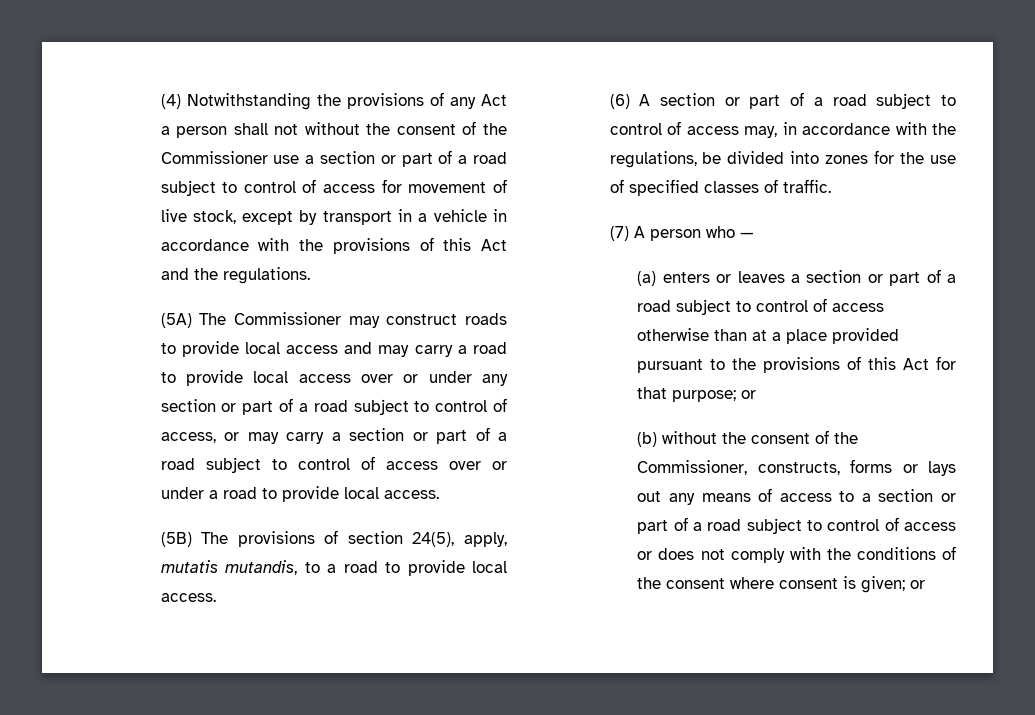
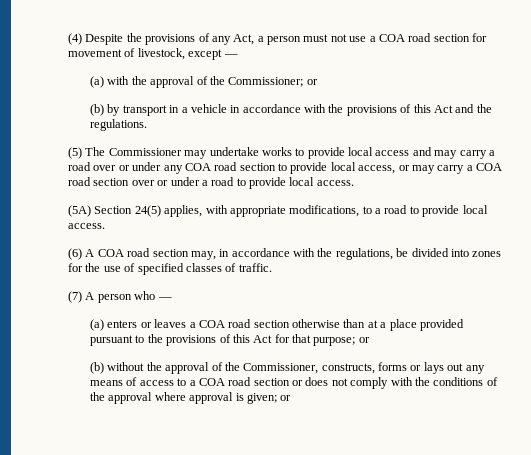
- (4) Notwithstanding the provisions of any Act a person shall not without the consent of the Commissioner use a section or part of a road subject to control of access for movement of live stock, except by transport in a vehicle in accordance with the provisions of this Act and the regulations.
+ (4) Despite the provisions of any Act, a person must not use a COA road section for movement of livestock, except —
+ (a) with the approval of the Commissioner; or
+ (b) by transport in a vehicle in accordance with the provisions of this Act and the regulations.
- (5A) The Commissioner may construct roads to provide local access and may carry a road to provide local access over or under any section or part of a road subject to control of access, or may carry a section or part of a road subject to control of access over or under a road to provide local access.
+ (5) The Commissioner may undertake works to provide local access and may carry a road over or under any COA road section to provide local access, or may carry a COA road section over or under a road to provide local access.
- (5B) The provisions of section 24(5), apply, mutatis mutandis, to a road to provide local access.
+ (5A) Section 24(5) applies, with appropriate modifications, to a road to provide local access.
- (6) A section or part of a road subject to control of access may, in accordance with the regulations, be divided into zones for the use of specified classes of traffic.
+ (6) A COA road section may, in accordance with the regulations, be divided into zones for the use of specified classes of traffic.
- (a) enters or leaves a section or part of a road subject to control of access otherwise than at a place provided pursuant to the provisions of this Act for that purpose; or
+ (a) enters or leaves a COA road section otherwise than at a place provided pursuant to the provisions of this Act for that purpose; or
- (b) without the consent of the Commissioner, constructs, forms or lays out any means of access to a section or part of a road subject to control of access or does not comply with the conditions of the consent where consent is given; or
+ (b) without the approval of the Commissioner, constructs, forms or lays out any means of access to a COA road section or does not comply with the conditions of the approval where approval is given; or

